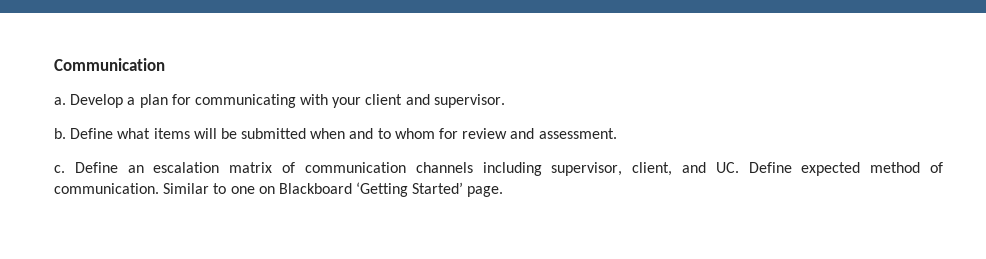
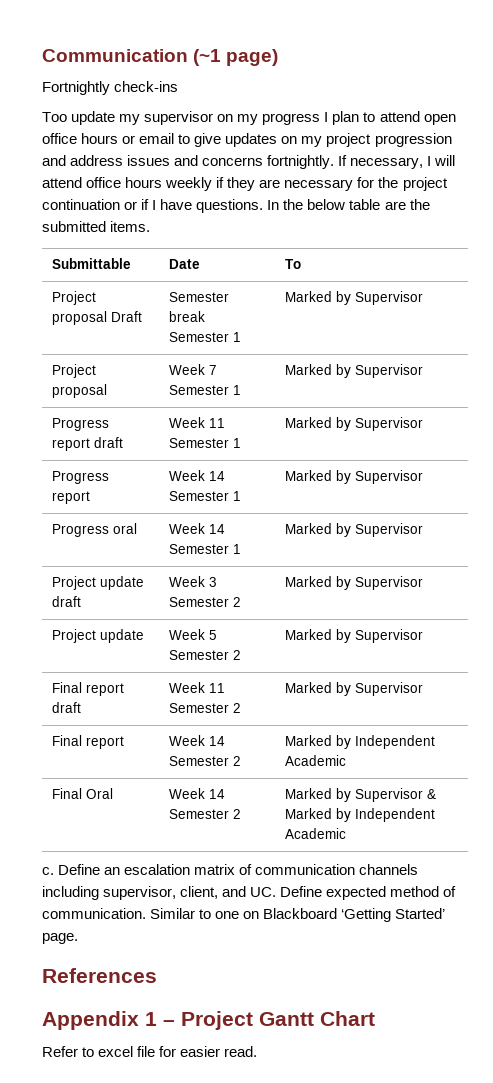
- Communication
- a. Develop a plan for communicating with your client and supervisor.
- b. Define what items will be submitted when and to whom for review and assessment.
+ Communication (~1 page)
+ Fortnightly check-ins
+ Too update my supervisor on my progress I plan to attend open office hours or email to give updates on my project progression and address issues and concerns fortnightly. If necessary, I will attend office hours weekly if they are necessary for the project continuation or if I have questions. In the below table are the submitted items.
+ Submittable | Date | To
+ Project proposal Draft | Semester break Semester 1 | Marked by Supervisor
+ Project proposal | Week 7 Semester 1 | Marked by Supervisor
+ Progress report draft | Week 11 Semester 1 | Marked by Supervisor
+ Progress report | Week 14 Semester 1 | Marked by Supervisor
+ Progress oral | Week 14 Semester 1 | Marked by Supervisor
+ Project update draft | Week 3 Semester 2 | Marked by Supervisor
+ Project update | Week 5 Semester 2 | Marked by Supervisor
+ Final report draft | Week 11 Semester 2 | Marked by Supervisor
+ Final report | Week 14 Semester 2 | Marked by Independent Academic
+ Final Oral | Week 14 Semester 2 | Marked by Supervisor & Marked by Independent Academic
+ References
+ Appendix 1 – Project Gantt Chart
+ Refer to excel file for easier read.

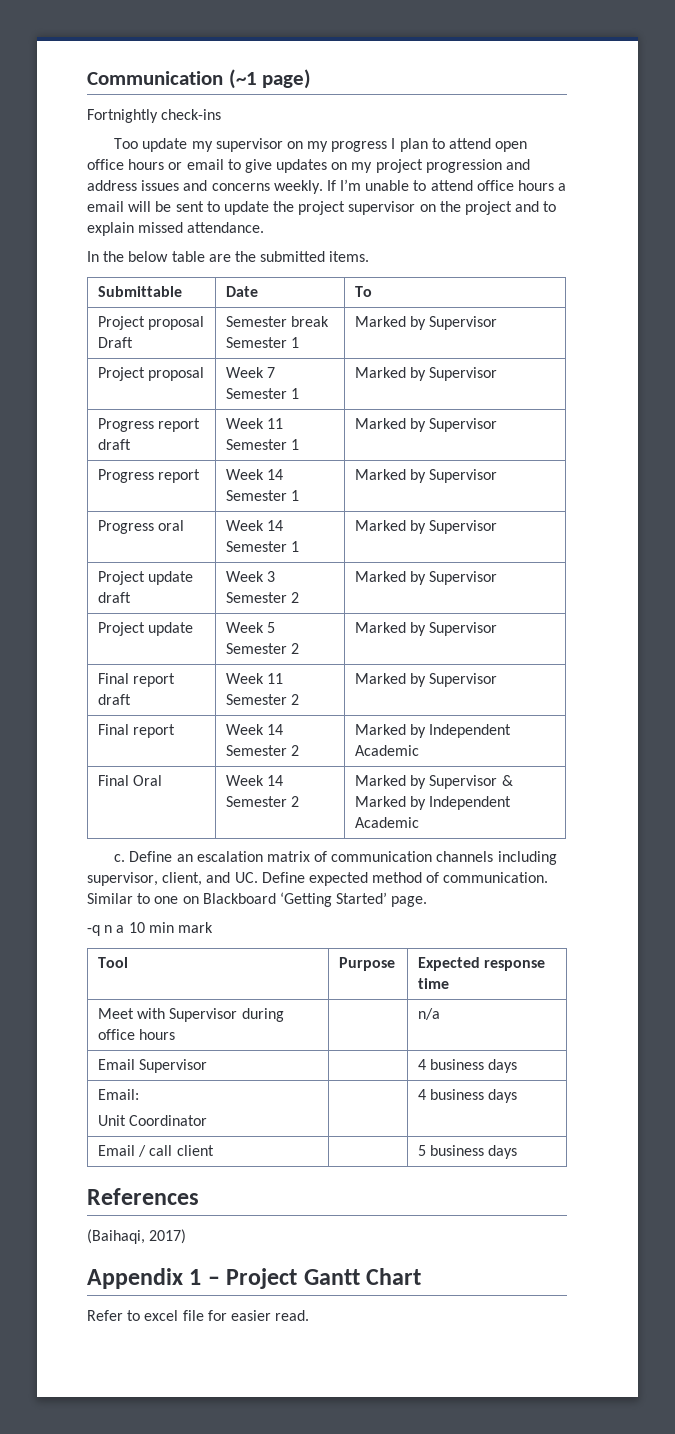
- Too update my supervisor on my progress I plan to attend open office hours or email to give updates on my project progression and address issues and concerns fortnightly. If necessary, I will attend office hours weekly if they are necessary for the project continuation or if I have questions. In the below table are the submitted items.
+ Too update my supervisor on my progress I plan to attend open office hours or email to give updates on my project progression and address issues and concerns weekly. If I’m unable to attend office hours a email will be sent to update the project supervisor on the project and to explain missed attendance.
+ In the below table are the submitted items.
+ -q n a 10 min mark
+ Tool | Purpose | Expected response time
+ Meet with Supervisor during office hours | | n/a
+ Email Supervisor | | 4 business days
+ Email:
+ Unit Coordinator | | 4 business days
+ Email / call client | | 5 business days
+ (Baihaqi, 2017)

